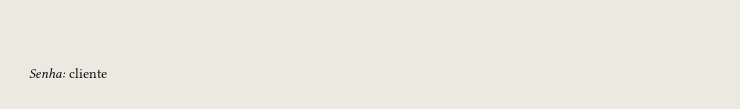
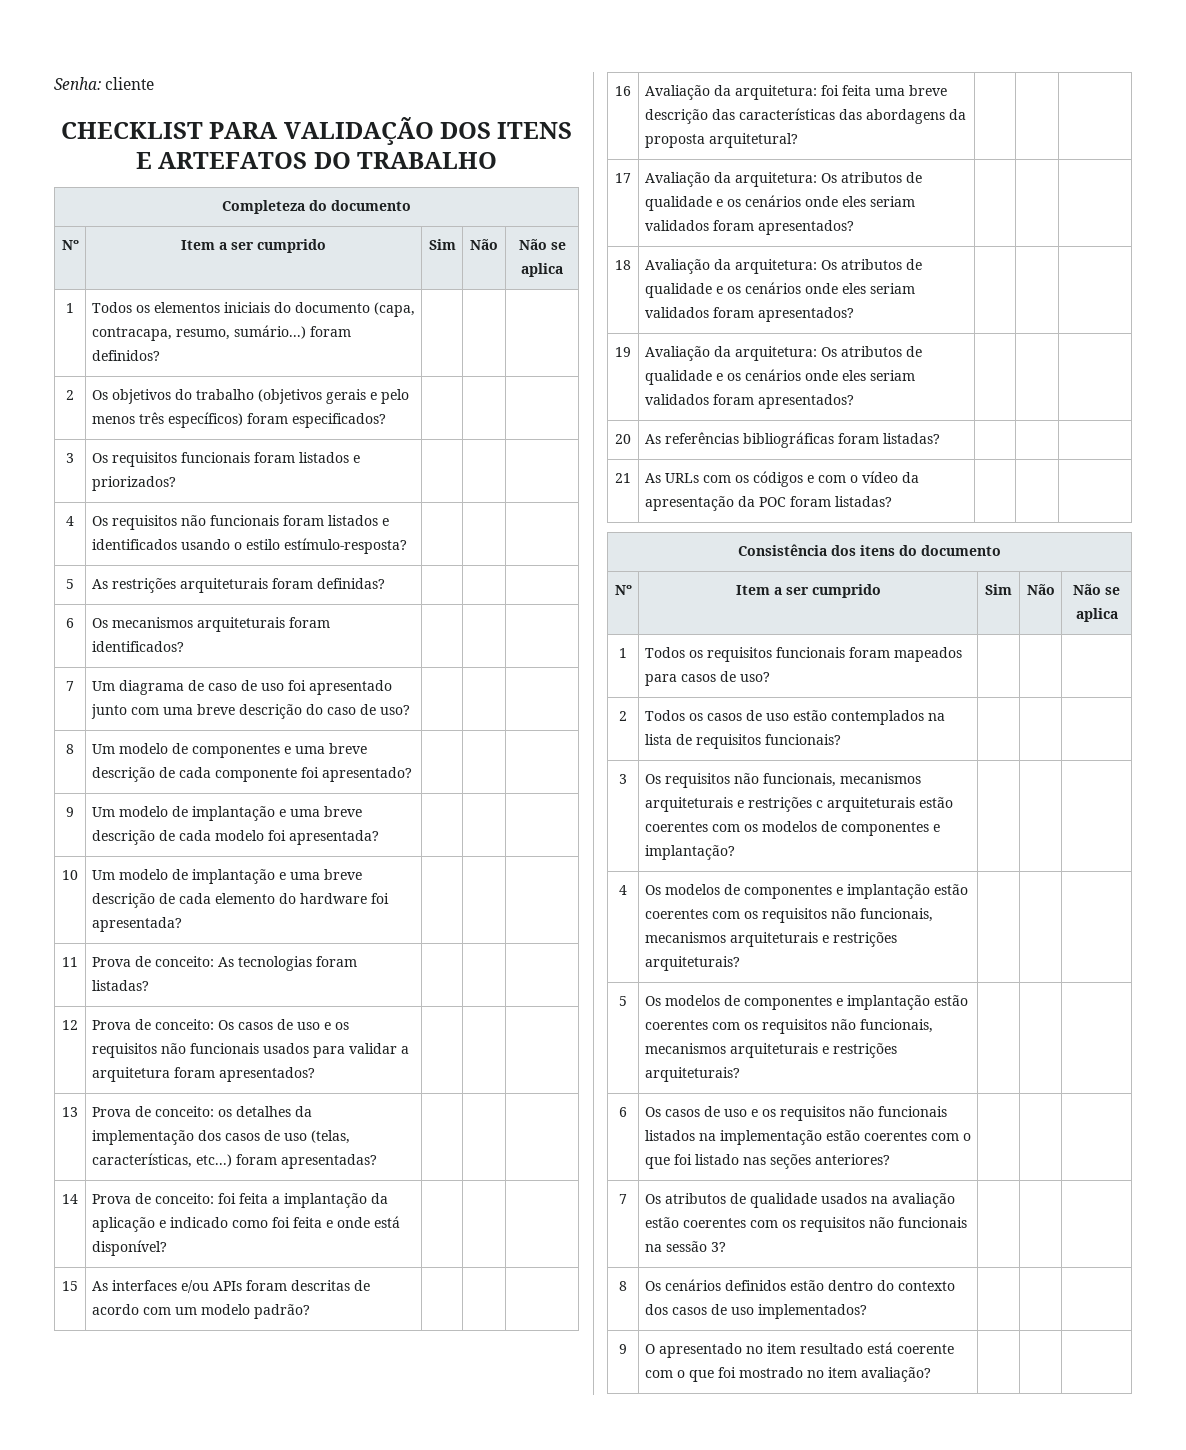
+ CHECKLIST PARA VALIDAÇÃO DOS ITENS E ARTEFATOS DO TRABALHO
+ Completeza do documento
+ Nº | Item a ser cumprido | Sim | Não | Não se aplica
+ 1 | Todos os elementos iniciais do documento (capa, contracapa, resumo, sumário...) foram definidos? | | |
+ 2 | Os objetivos do trabalho (objetivos gerais e pelo menos três específicos) foram especificados? | | |
+ 3 | Os requisitos funcionais foram listados e priorizados? | | |
+ 4 | Os requisitos não funcionais foram listados e identificados usando o estilo estímulo-resposta? | | |
+ 5 | As restrições arquiteturais foram definidas? | | |
+ 6 | Os mecanismos arquiteturais foram identificados? | | |
+ 7 | Um diagrama de caso de uso foi apresentado junto com uma breve descrição do caso de uso? | | |
+ 8 | Um modelo de componentes e uma breve descrição de cada componente foi apresentado? | | |
+ 9 | Um modelo de implantação e uma breve descrição de cada modelo foi apresentada? | | |
+ 10 | Um modelo de implantação e uma breve descrição de cada elemento do hardware foi apresentada? | | |
+ 11 | Prova de conceito: As tecnologias foram listadas? | | |
+ 12 | Prova de conceito: Os casos de uso e os requisitos não funcionais usados para validar a arquitetura foram apresentados? | | |
+ 13 | Prova de conceito: os detalhes da implementação dos casos de uso (telas, características, etc...) foram apresentadas? | | |
+ 14 | Prova de conceito: foi feita a implantação da aplicação e indicado como foi feita e onde está disponível? | | |
+ 15 | As interfaces e/ou APIs foram descritas de acordo com um modelo padrão? | | |
+ 16 | Avaliação da arquitetura: foi feita uma breve descrição das características das abordagens da proposta arquitetural? | | |
+ 17 | Avaliação da arquitetura: Os atributos de qualidade e os cenários onde eles seriam validados foram apresentados? | | |
+ 18 | Avaliação da arquitetura: Os atributos de qualidade e os cenários onde eles seriam validados foram apresentados? | | |
+ 19 | Avaliação da arquitetura: Os atributos de qualidade e os cenários onde eles seriam validados foram apresentados? | | |
+ 20 | As referências bibliográficas foram listadas? | | |
+ 21 | As URLs com os códigos e com o vídeo da apresentação da POC foram listadas? | | |
+ Consistência dos itens do documento
+ Nº | Item a ser cumprido | Sim | Não | Não se aplica
+ 1 | Todos os requisitos funcionais foram mapeados para casos de uso? | | |
+ 2 | Todos os casos de uso estão contemplados na lista de requisitos funcionais? | | |
+ 3 | Os requisitos não funcionais, mecanismos arquiteturais e restrições c arquiteturais estão coerentes com os modelos de componentes e implantação? | | |
+ 4 | Os modelos de componentes e implantação estão coerentes com os requisitos não funcionais, mecanismos arquiteturais e restrições arquiteturais? | | |
+ 5 | Os modelos de componentes e implantação estão coerentes com os requisitos não funcionais, mecanismos arquiteturais e restrições arquiteturais? | | |
+ 6 | Os casos de uso e os requisitos não funcionais listados na implementação estão coerentes com o que foi listado nas seções anteriores? | | |
+ 7 | Os atributos de qualidade usados na avaliação estão coerentes com os requisitos não funcionais na sessão 3? | | |
+ 8 | Os cenários definidos estão dentro do contexto dos casos de uso implementados? | | |
+ 9 | O apresentado no item resultado está coerente com o que foi mostrado no item avaliação? | | |

